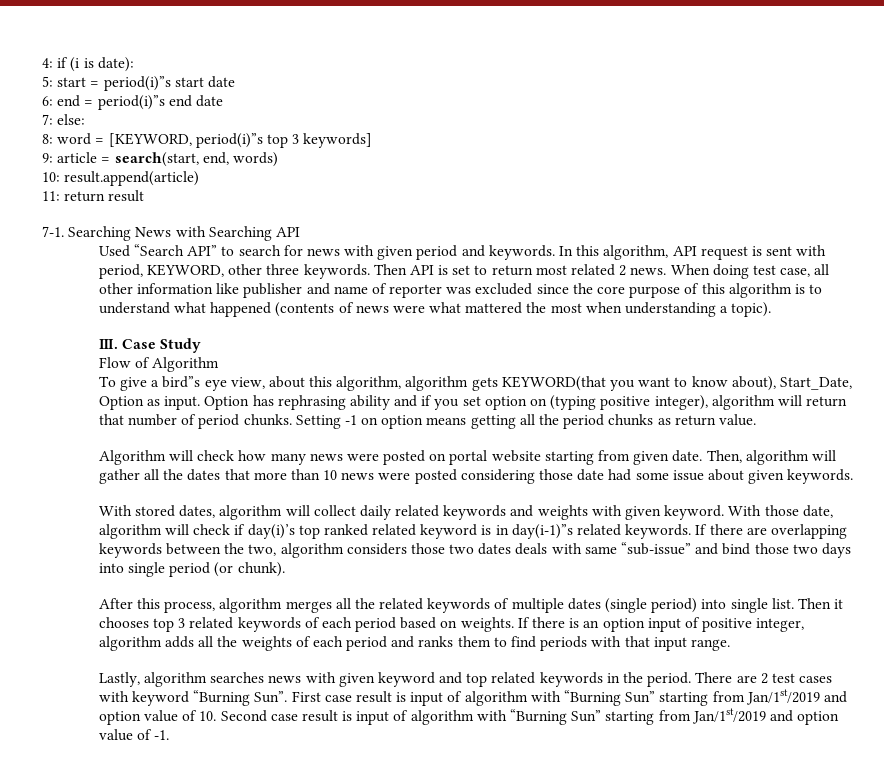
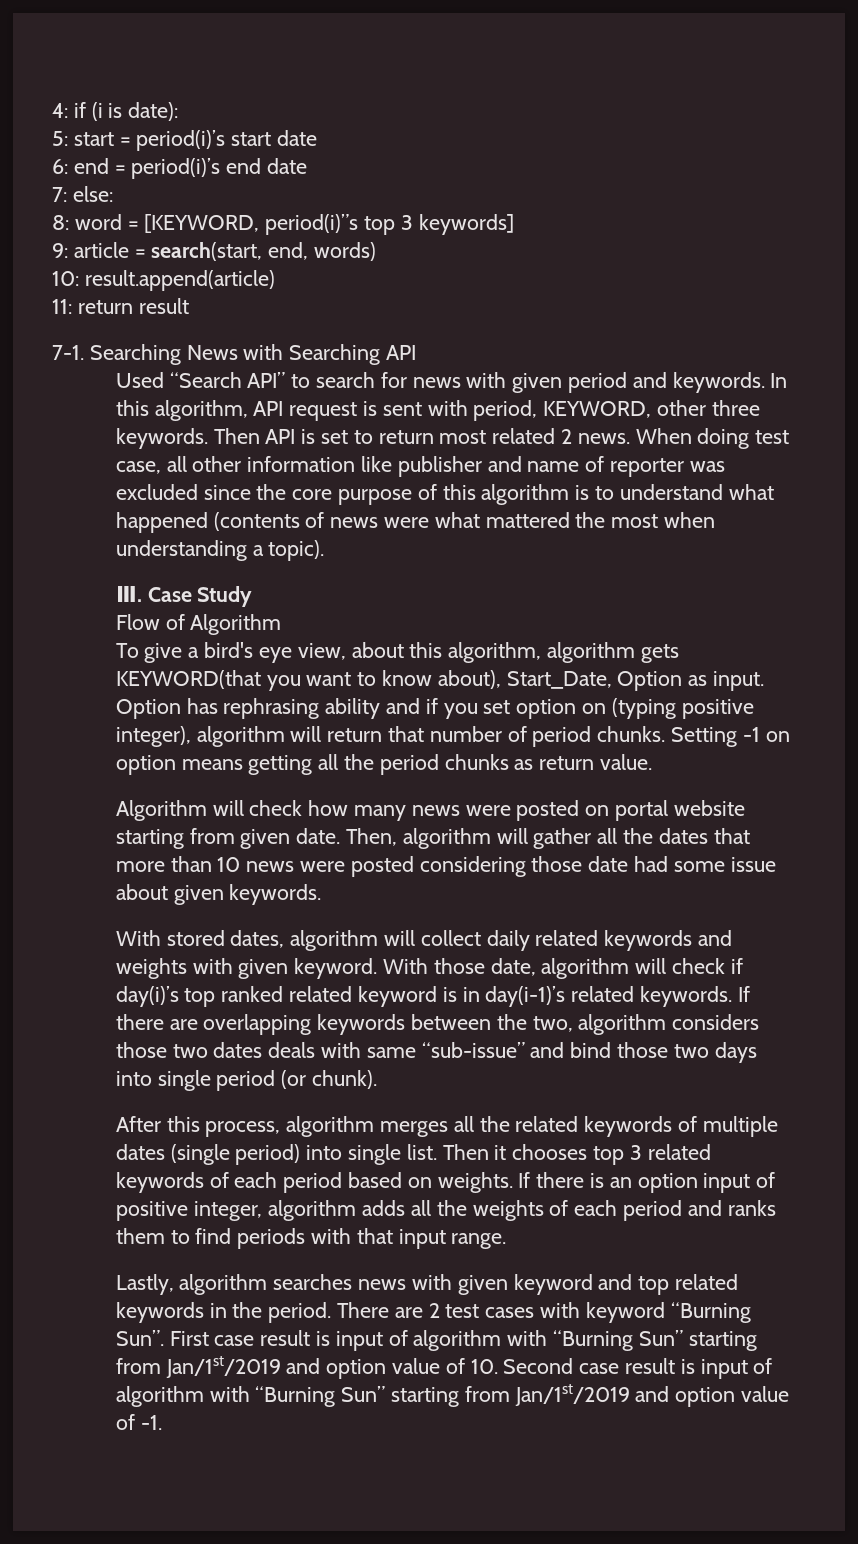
- 5: start = period(i)”s start date
+ 5: start = period(i)’s start date
- 6: end = period(i)”s end date
+ 6: end = period(i)’s end date
- To give a bird”s eye view, about this algorithm, algorithm gets KEYWORD(that you want to know about), Start_Date, Option as input.
+ To give a bird's eye view, about this algorithm, algorithm gets KEYWORD(that you want to know about), Start_Date, Option as input.
- With those date, algorithm will check if day(i)’s top ranked related keyword is in day(i-1)”s related keywords.
+ With those date, algorithm will check if day(i)’s top ranked related keyword is in day(i-1)’s related keywords.

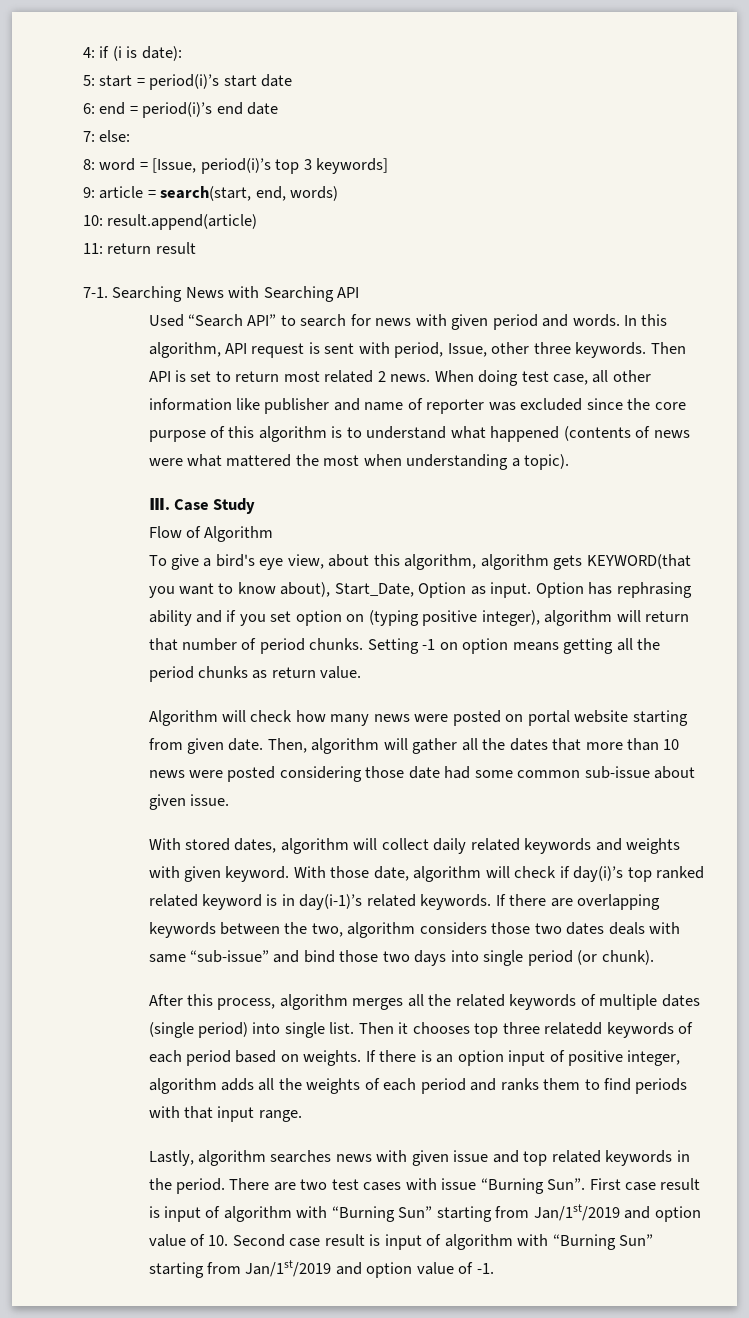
- 8: word = [KEYWORD, period(i)”s top 3 keywords]
+ 8: word = [Issue, period(i)’s top 3 keywords]
- Used “Search API” to search for news with given period and keywords.
+ Used “Search API” to search for news with given period and words.
- In this algorithm, API request is sent with period, KEYWORD, other three keywords.
+ In this algorithm, API request is sent with period, Issue, other three keywords.
- Then, algorithm will gather all the dates that more than 10 news were posted considering those date had some issue about given keywords.
+ Then, algorithm will gather all the dates that more than 10 news were posted considering those date had some common sub-issue about given issue.
- Then it chooses top 3 related keywords of each period based on weights.
+ Then it chooses top three relatedd keywords of each period based on weights.
- Lastly, algorithm searches news with given keyword and top related keywords in the period.
+ Lastly, algorithm searches news with given issue and top related keywords in the period.
- There are 2 test cases with keyword “Burning Sun”.
+ There are two test cases with issue “Burning Sun”.

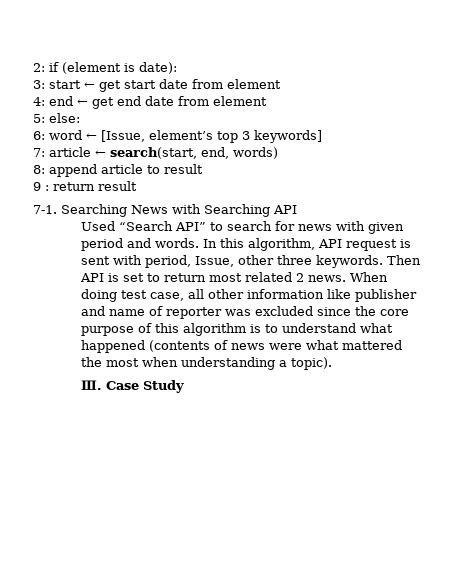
- 4: if (i is date):
+ 2: if (element is date):
- 5: start = period(i)’s start date
- 6: end = period(i)’s end date
- 7: else:
- 8: word = [Issue, period(i)’s top 3 keywords]
+ 3: start ← get start date from element
+ 4: end ← get end date from element
+ 5: else:
+ 6: word ← [Issue, element’s top 3 keywords]
- 9: article = search(start, end, words)
+ 7: article ← search(start, end, words)
- 10: result.append(article)
- 11: return result
+ 8: append article to result
+ 9 : return result
- Flow of Algorithm
- To give a bird's eye view, about this algorithm, algorithm gets KEYWORD(that you want to know about), Start_Date, Option as input. Option has rephrasing ability and if you set option on (typing positive integer), algorithm will return that number of period chunks. Setting -1 on option means getting all the period chunks as return value.
- Algorithm will check how many news were posted on portal website starting from given date. Then, algorithm will gather all the dates that more than 10 news were posted considering those date had some common sub-issue about given issue.
- With stored dates, algorithm will collect daily related keywords and weights with given keyword. With those date, algorithm will check if day(i)’s top ranked related keyword is in day(i-1)’s related keywords. If there are overlapping keywords between the two, algorithm considers those two dates deals with same “sub-issue” and bind those two days into single period (or chunk).
- After this process, algorithm merges all the related keywords of multiple dates (single period) into single list. Then it chooses top three relatedd keywords of each period based on weights. If there is an option input of positive integer, algorithm adds all the weights of each period and ranks them to find periods with that input range.
- Lastly, algorithm searches news with given issue and top related keywords in the period. There are two test cases with issue “Burning Sun”. First case result is input of algorithm with “Burning Sun” starting from Jan/1st/2019 and option value of 10. Second case result is input of algorithm with “Burning Sun” starting from Jan/1st/2019 and option value of -1.

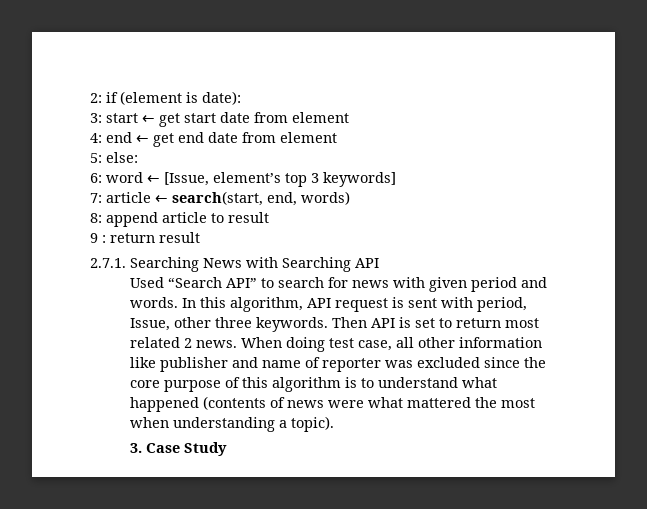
- 7-1. Searching News with Searching API
+ 2.7.1. Searching News with Searching API
- Ⅲ. Case Study
+ 3. Case Study

